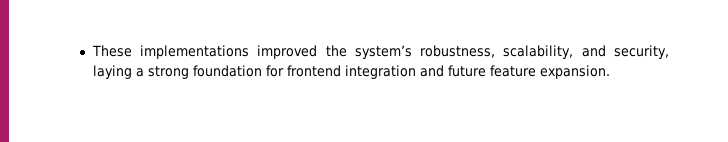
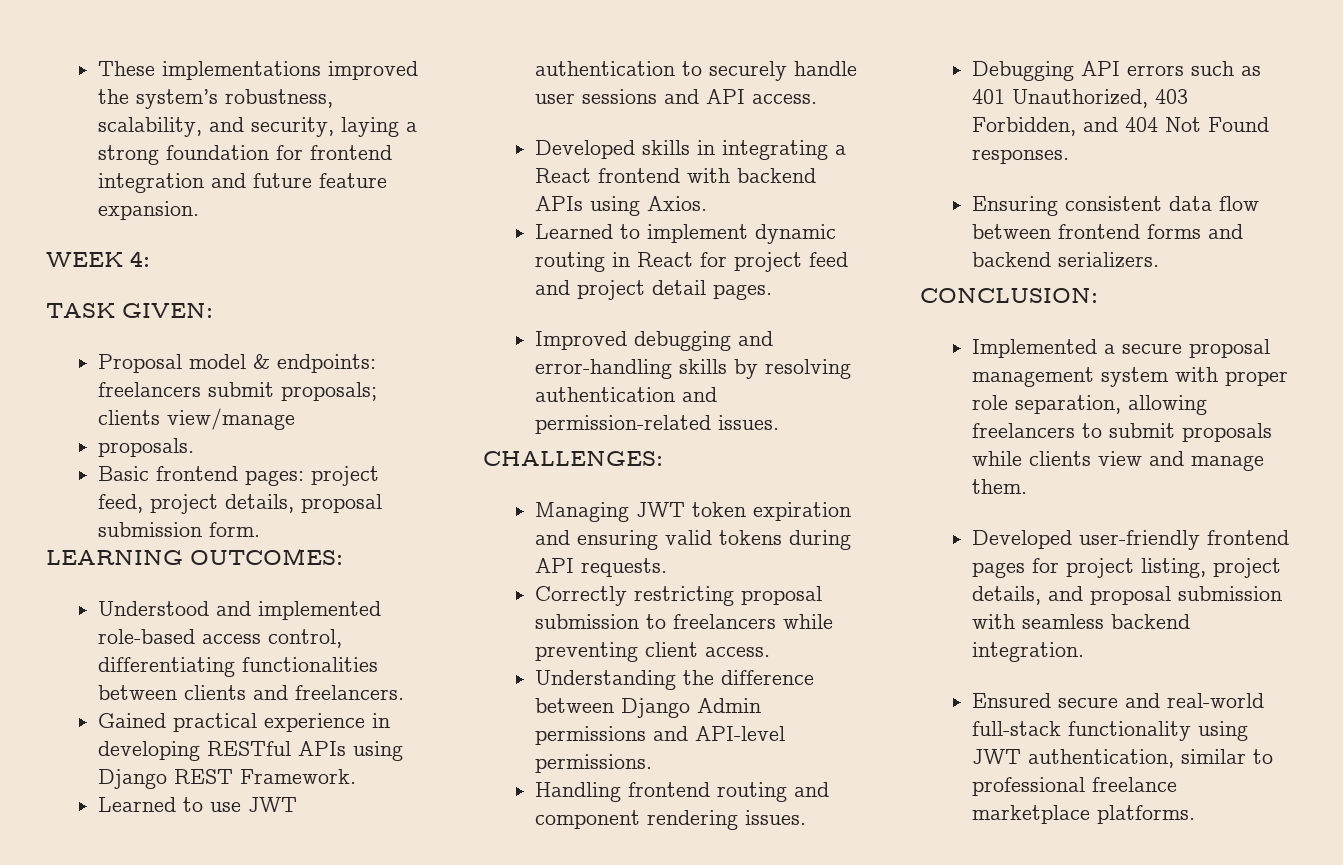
+ WEEK 4:
+ TASK GIVEN:
+ Proposal model & endpoints: freelancers submit proposals; clients view/manage
+ proposals.
+ Basic frontend pages: project feed, project details, proposal submission form.
+ LEARNING OUTCOMES:
+ Understood and implemented role-based access control, differentiating functionalities between clients and freelancers.
+ Gained practical experience in developing RESTful APIs using Django REST Framework.
+ Learned to use JWT authentication to securely handle user sessions and API access.
+ Developed skills in integrating a React frontend with backend APIs using Axios.
+ Learned to implement dynamic routing in React for project feed and project detail pages.
+ Improved debugging and error-handling skills by resolving authentication and permission-related issues.
+ CHALLENGES:
+ Managing JWT token expiration and ensuring valid tokens during API requests.
+ Correctly restricting proposal submission to freelancers while preventing client access.
+ Understanding the difference between Django Admin permissions and API-level permissions.
+ Handling frontend routing and component rendering issues.
+ Debugging API errors such as 401 Unauthorized, 403 Forbidden, and 404 Not Found responses.
+ Ensuring consistent data flow between frontend forms and backend serializers.
+ CONCLUSION:
+ Implemented a secure proposal management system with proper role separation, allowing freelancers to submit proposals while clients view and manage them.
+ Developed user-friendly frontend pages for project listing, project details, and proposal submission with seamless backend integration.
+ Ensured secure and real-world full-stack functionality using JWT authentication, similar to professional freelance marketplace platforms.

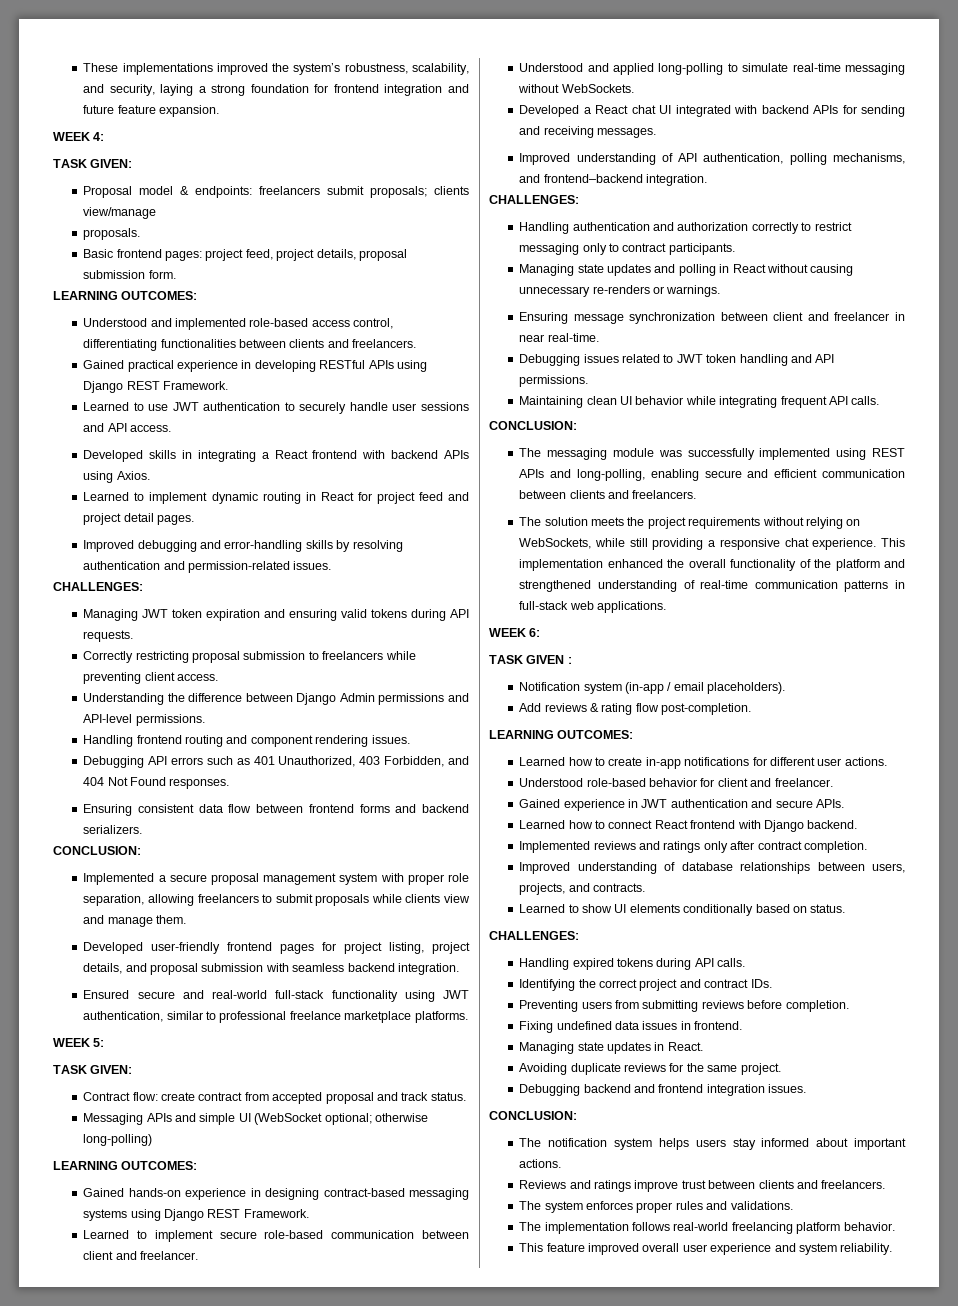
+ WEEK 5:
+ TASK GIVEN:
+ Contract flow: create contract from accepted proposal and track status.
+ Messaging APIs and simple UI (WebSocket optional; otherwise long-polling)
+ LEARNING OUTCOMES:
+ Gained hands-on experience in designing contract-based messaging systems using Django REST Framework.
+ Learned to implement secure role-based communication between client and freelancer.
+ Understood and applied long-polling to simulate real-time messaging without WebSockets.
+ Developed a React chat UI integrated with backend APIs for sending and receiving messages.
+ Improved understanding of API authentication, polling mechanisms, and frontend–backend integration.
+ CHALLENGES:
+ Handling authentication and authorization correctly to restrict messaging only to contract participants.
+ Managing state updates and polling in React without causing unnecessary re-renders or warnings.
+ Ensuring message synchronization between client and freelancer in near real-time.
+ Debugging issues related to JWT token handling and API permissions.
+ Maintaining clean UI behavior while integrating frequent API calls.
+ CONCLUSION:
+ The messaging module was successfully implemented using REST APIs and long-polling, enabling secure and efficient communication between clients and freelancers.
+ The solution meets the project requirements without relying on WebSockets, while still providing a responsive chat experience. This implementation enhanced the overall functionality of the platform and strengthened understanding of real-time communication patterns in full-stack web applications.
+ WEEK 6:
+ TASK GIVEN :
+ Notification system (in-app / email placeholders).
+ Add reviews & rating flow post-completion.
+ LEARNING OUTCOMES:
+ Learned how to create in-app notifications for different user actions.
+ Understood role-based behavior for client and freelancer.
+ Gained experience in JWT authentication and secure APIs.
+ Learned how to connect React frontend with Django backend.
+ Implemented reviews and ratings only after contract completion.
+ Improved understanding of database relationships between users, projects, and contracts.
+ Learned to show UI elements conditionally based on status.
+ CHALLENGES:
+ Handling expired tokens during API calls.
+ Identifying the correct project and contract IDs.
+ Preventing users from submitting reviews before completion.
+ Fixing undefined data issues in frontend.
+ Managing state updates in React.
+ Avoiding duplicate reviews for the same project.
+ Debugging backend and frontend integration issues.
+ CONCLUSION:
+ The notification system helps users stay informed about important actions.
+ Reviews and ratings improve trust between clients and freelancers.
+ The system enforces proper rules and validations.
+ The implementation follows real-world freelancing platform behavior.
+ This feature improved overall user experience and system reliability.

